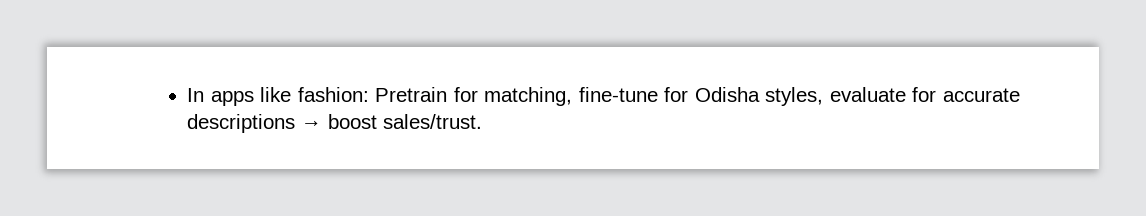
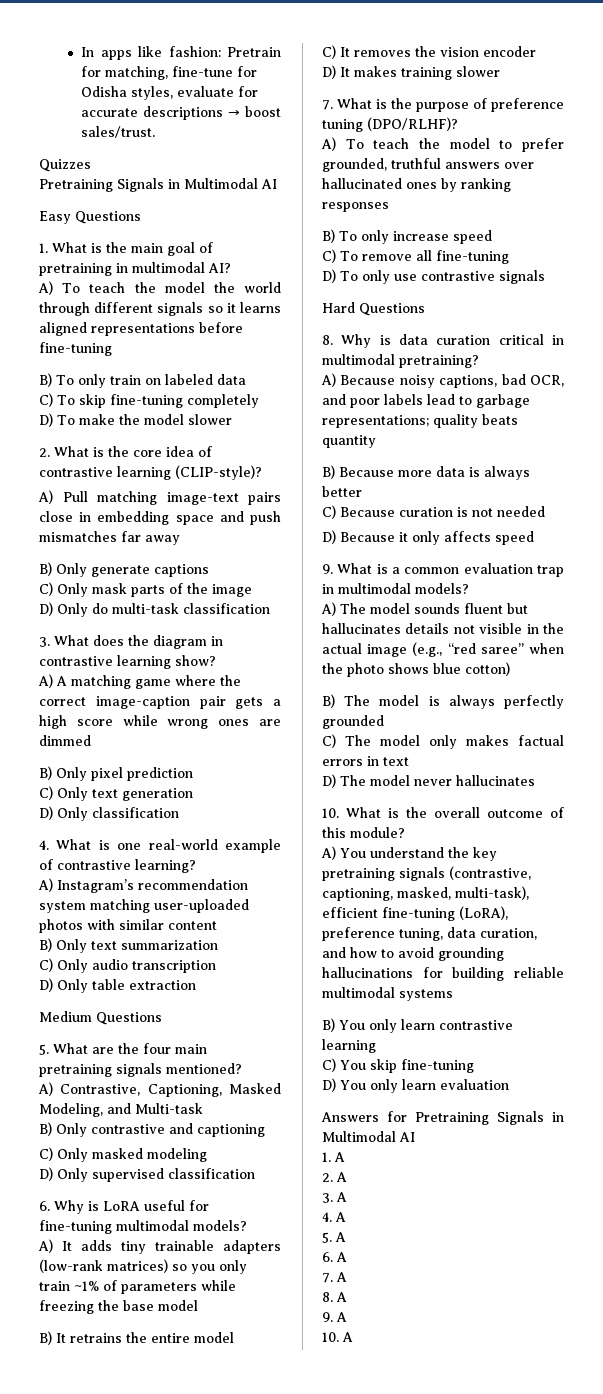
+ Quizzes
+ Pretraining Signals in Multimodal AI
+ Easy Questions
+ 1. What is the main goal of pretraining in multimodal AI?
+ A) To teach the model the world through different signals so it learns aligned representations before fine-tuning
+ B) To only train on labeled data
+ C) To skip fine-tuning completely
+ D) To make the model slower
+ 2. What is the core idea of contrastive learning (CLIP-style)?
+ A) Pull matching image-text pairs close in embedding space and push mismatches far away
+ B) Only generate captions
+ C) Only mask parts of the image
+ D) Only do multi-task classification
+ 3. What does the diagram in contrastive learning show?
+ A) A matching game where the correct image-caption pair gets a high score while wrong ones are dimmed
+ B) Only pixel prediction
+ C) Only text generation
+ D) Only classification
+ 4. What is one real-world example of contrastive learning?
+ A) Instagram’s recommendation system matching user-uploaded photos with similar content
+ B) Only text summarization
+ C) Only audio transcription
+ D) Only table extraction
+ Medium Questions
+ 5. What are the four main pretraining signals mentioned?
+ A) Contrastive, Captioning, Masked Modeling, and Multi-task
+ B) Only contrastive and captioning
+ C) Only masked modeling
+ D) Only supervised classification
+ 6. Why is LoRA useful for fine-tuning multimodal models?
+ A) It adds tiny trainable adapters (low-rank matrices) so you only train ~1% of parameters while freezing the base model
+ B) It retrains the entire model
+ C) It removes the vision encoder
+ D) It makes training slower
+ 7. What is the purpose of preference tuning (DPO/RLHF)?
+ A) To teach the model to prefer grounded, truthful answers over hallucinated ones by ranking responses
+ B) To only increase speed
+ C) To remove all fine-tuning
+ D) To only use contrastive signals
+ Hard Questions
+ 8. Why is data curation critical in multimodal pretraining?
+ A) Because noisy captions, bad OCR, and poor labels lead to garbage representations; quality beats quantity
+ B) Because more data is always better
+ C) Because curation is not needed
+ D) Because it only affects speed
+ 9. What is a common evaluation trap in multimodal models?
+ A) The model sounds fluent but hallucinates details not visible in the actual image (e.g., “red saree” when the photo shows blue cotton)
+ B) The model is always perfectly grounded
+ C) The model only makes factual errors in text
+ D) The model never hallucinates
+ 10. What is the overall outcome of this module?
+ A) You understand the key pretraining signals (contrastive, captioning, masked, multi-task), efficient fine-tuning (LoRA), preference tuning, data curation, and how to avoid grounding hallucinations for building reliable multimodal systems
+ B) You only learn contrastive learning
+ C) You skip fine-tuning
+ D) You only learn evaluation
+ Answers for Pretraining Signals in Multimodal AI
+ 1. A
+ 2. A
+ 3. A
+ 4. A
+ 5. A
+ 6. A
+ 7. A
+ 8. A
+ 9. A
+ 10. A

